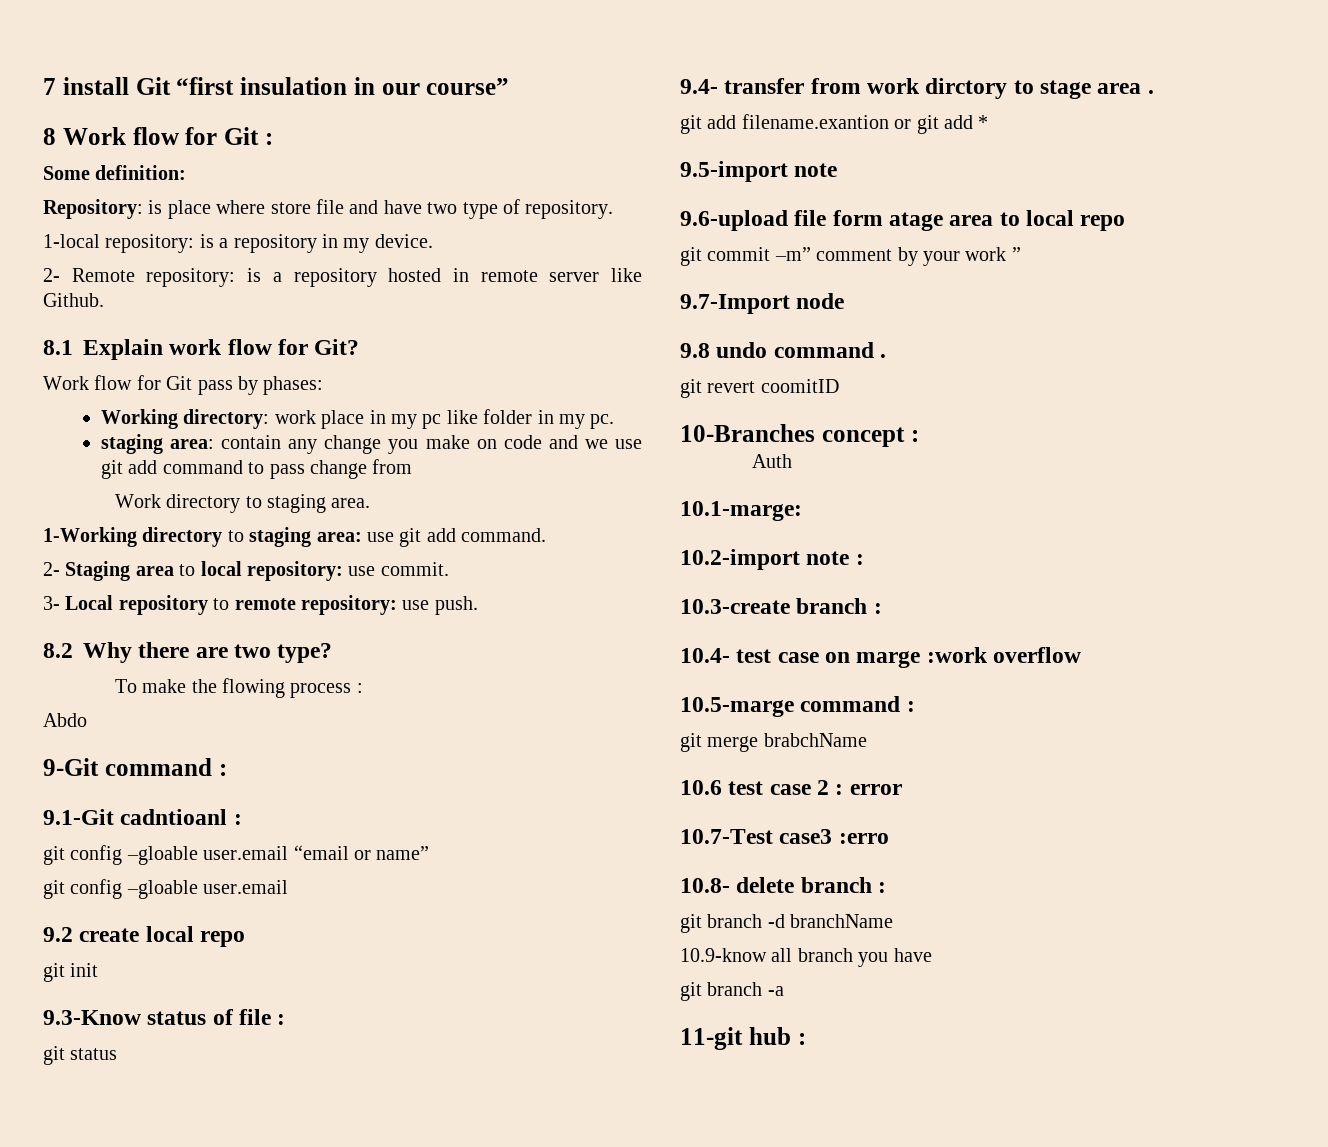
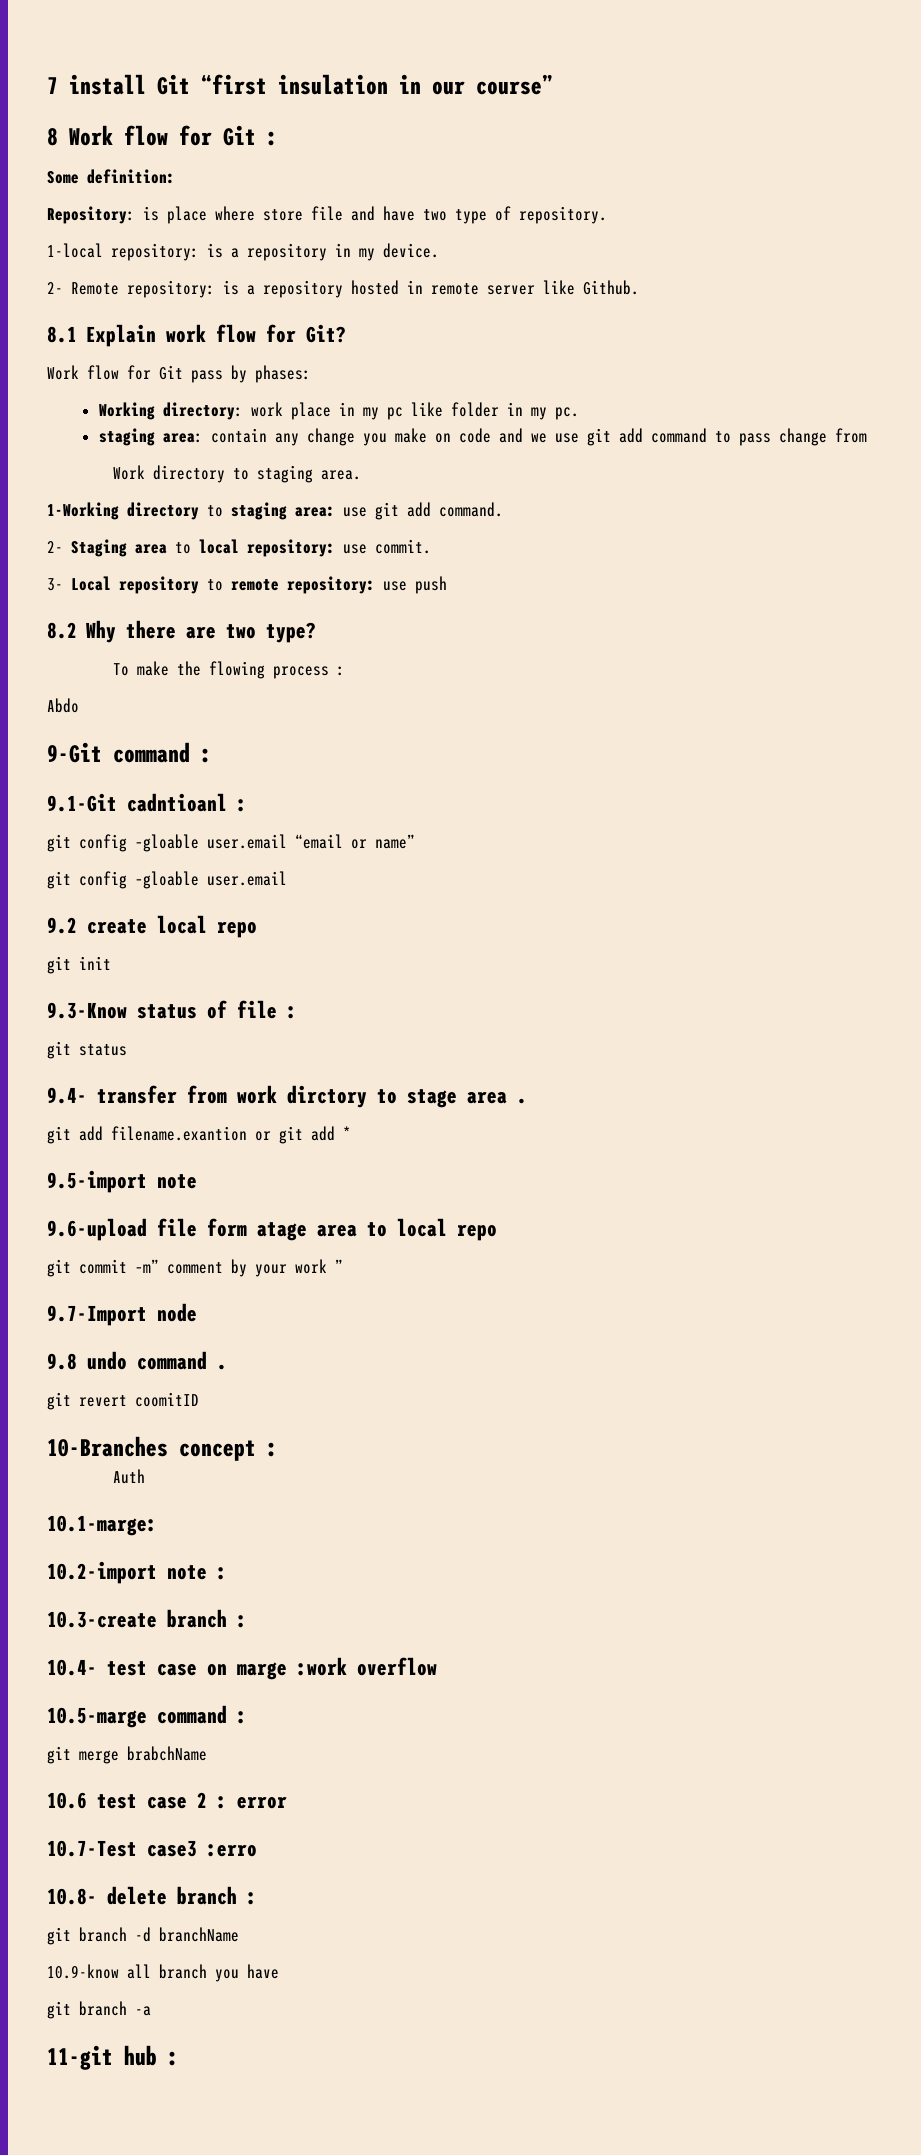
- 3- Local repository to remote repository: use push.
+ 3- Local repository to remote repository: use push

